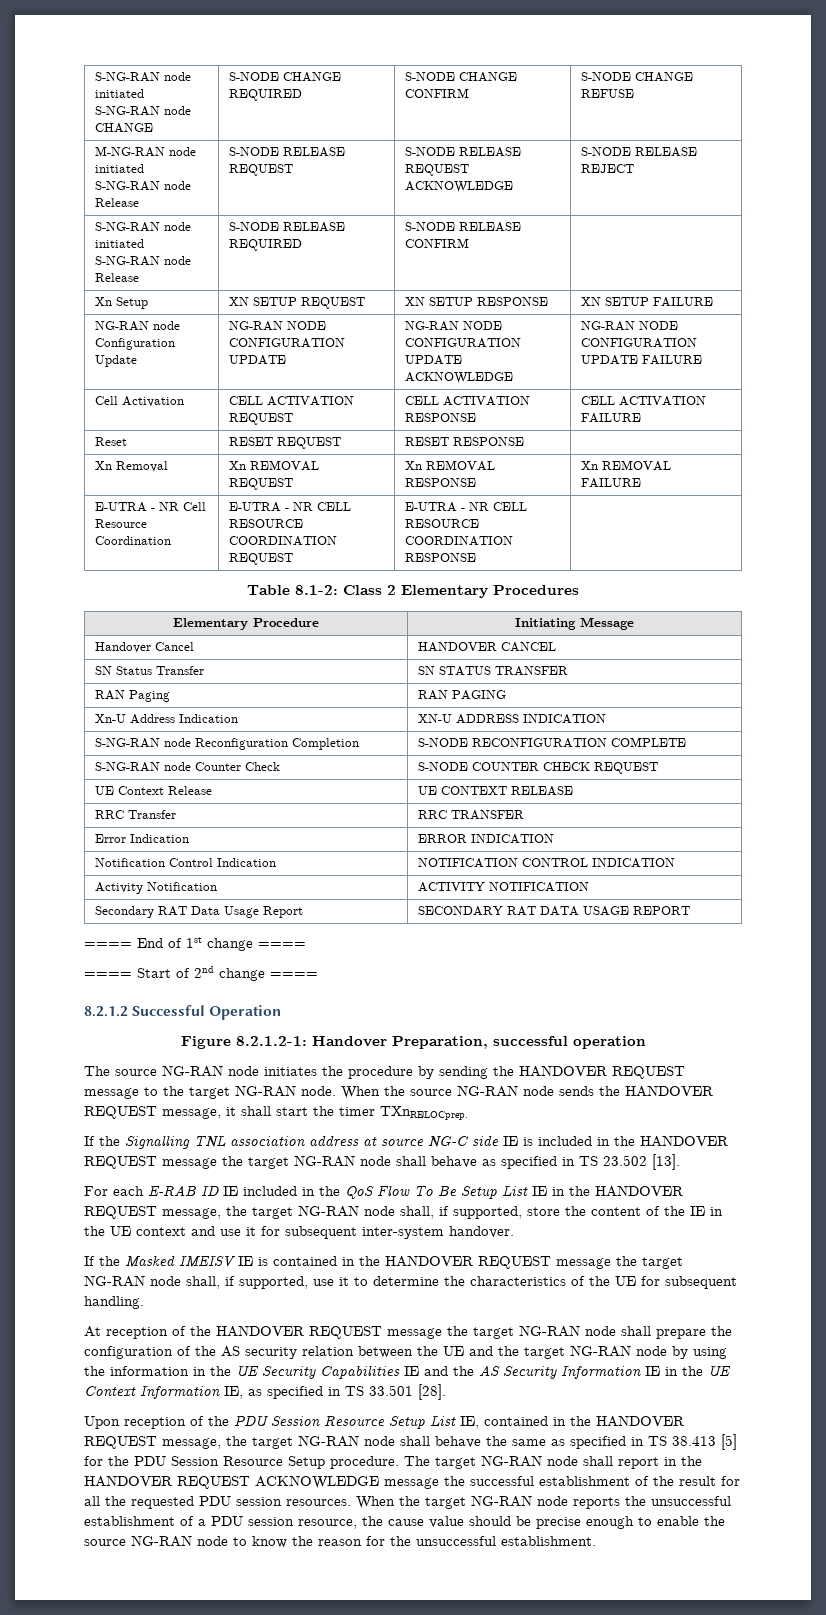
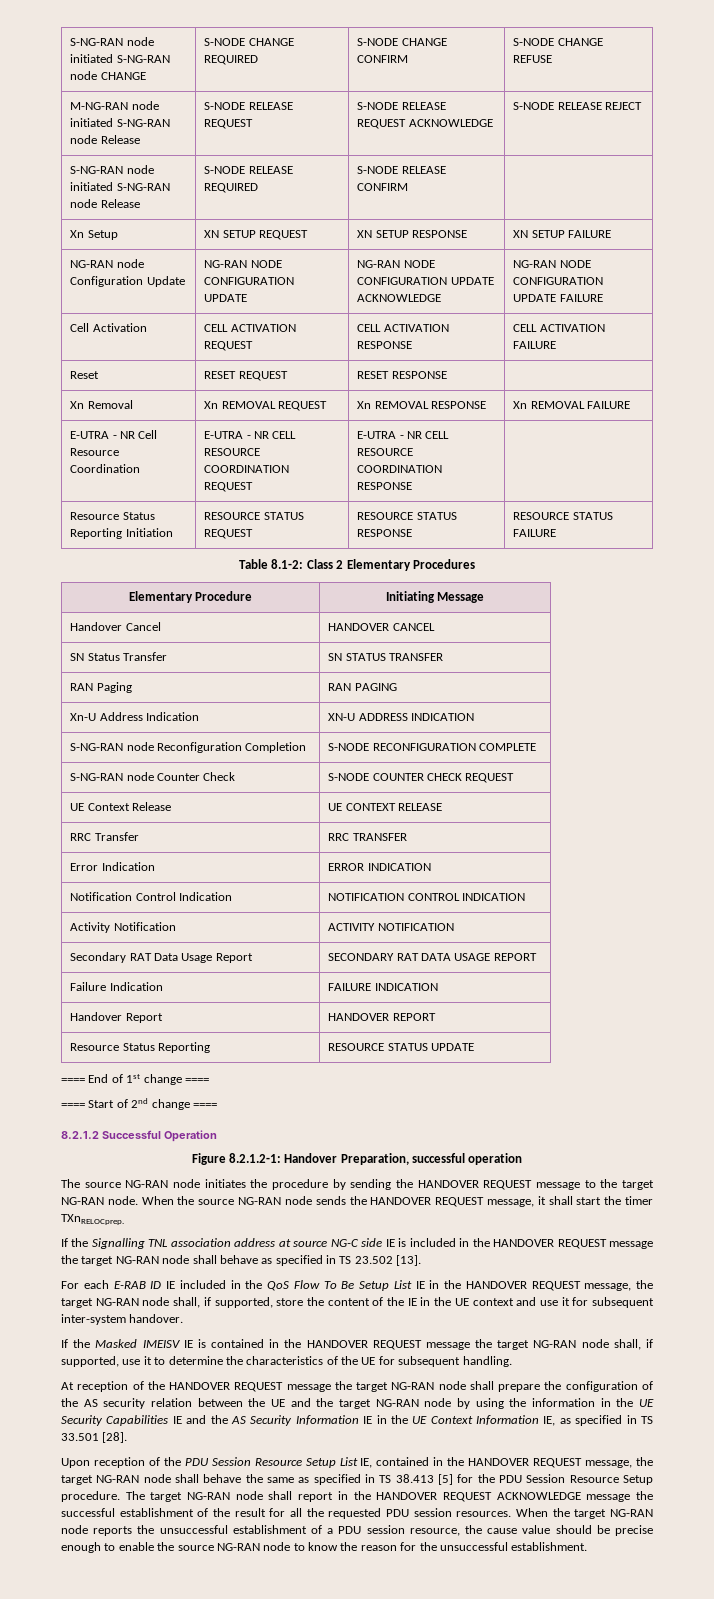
+ Resource Status Reporting Initiation | RESOURCE STATUS REQUEST | RESOURCE STATUS RESPONSE | RESOURCE STATUS FAILURE
+ Failure Indication | FAILURE INDICATION
+ Handover Report | HANDOVER REPORT
+ Resource Status Reporting | RESOURCE STATUS UPDATE

